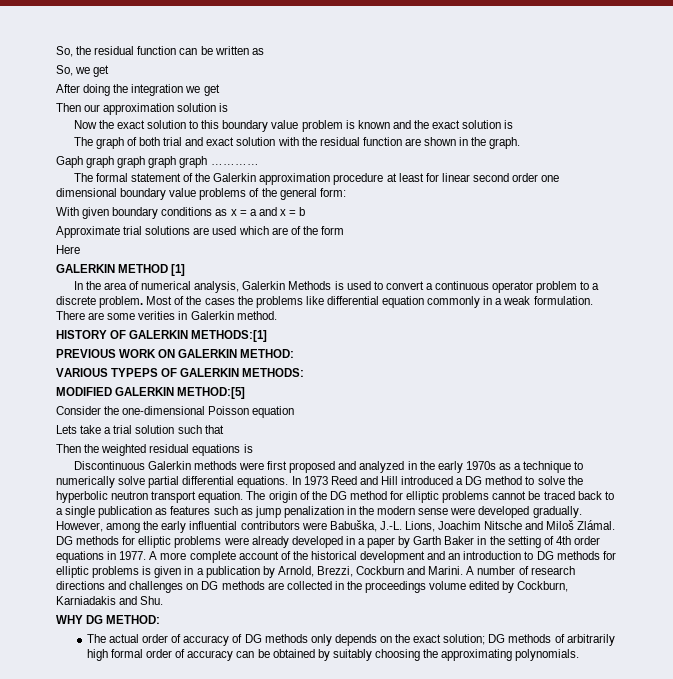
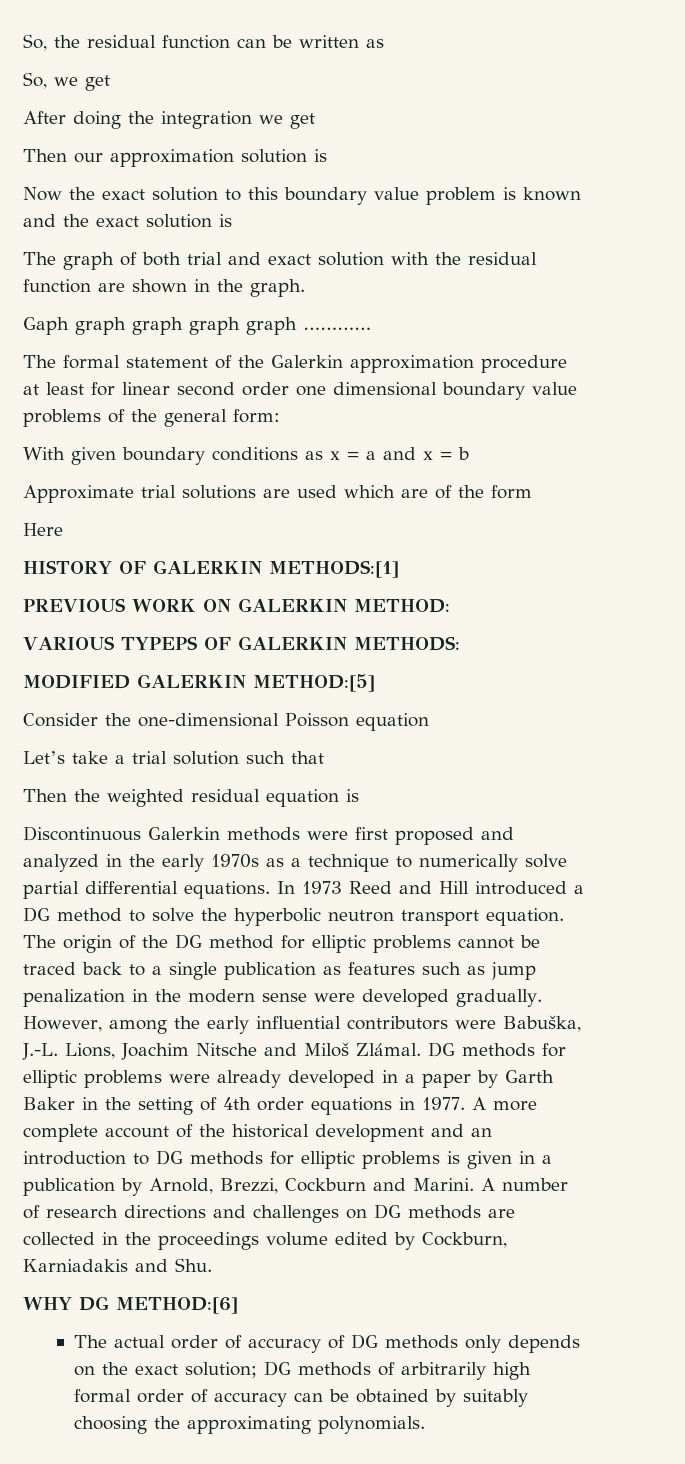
- GALERKIN METHOD [1]
- In the area of numerical analysis, Galerkin Methods is used to convert a continuous operator problem to a discrete problem. Most of the cases the problems like differential equation commonly in a weak formulation. There are some verities in Galerkin method.
- Lets take a trial solution such that
+ Let’s take a trial solution such that
- Then the weighted residual equations is
+ Then the weighted residual equation is
- WHY DG METHOD:
+ WHY DG METHOD:[6]

